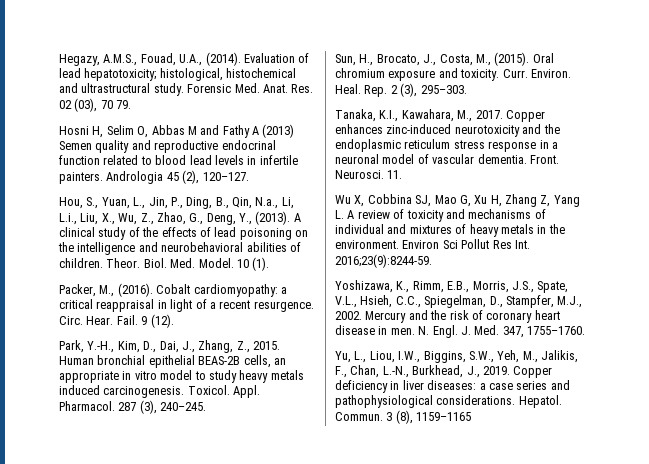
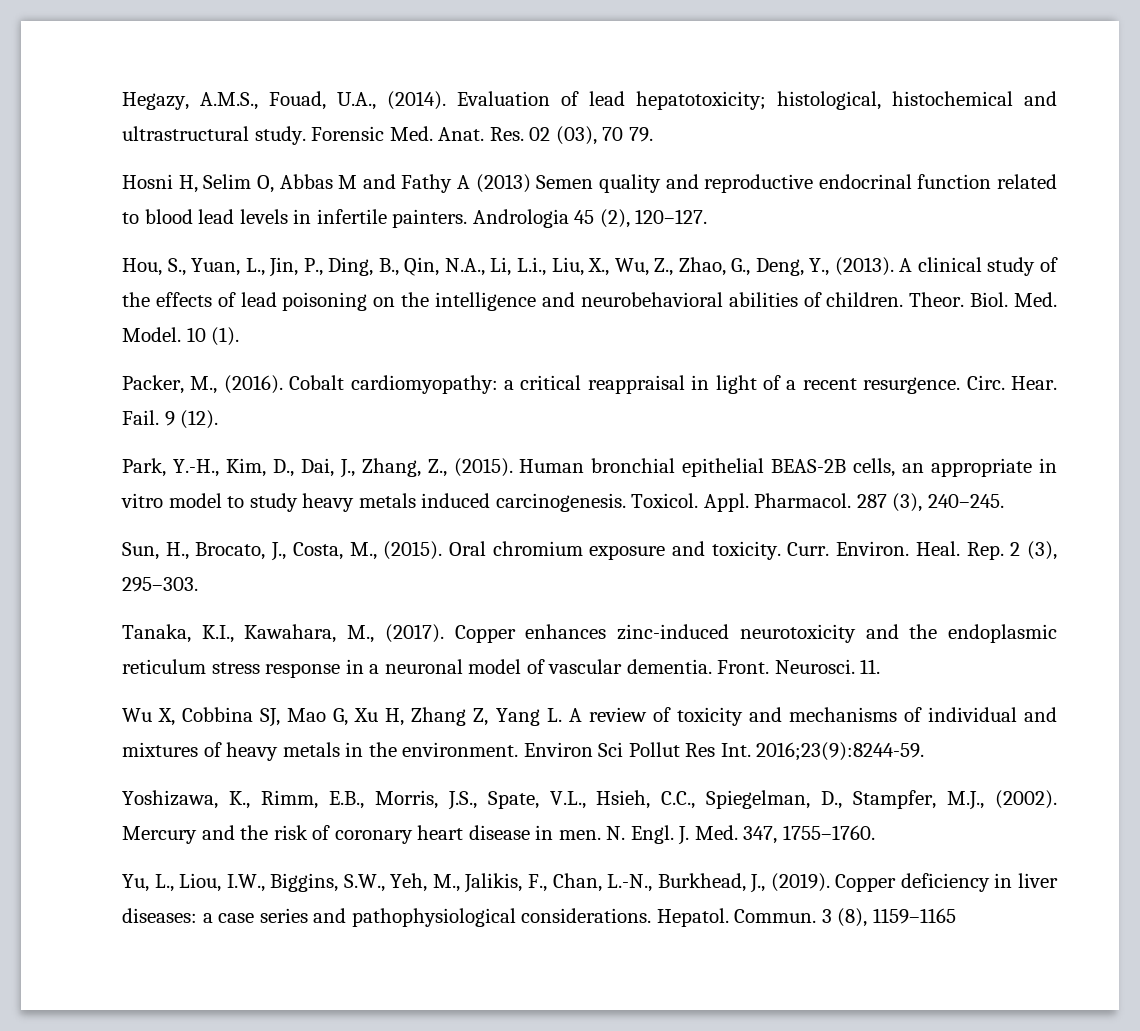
- Hou, S., Yuan, L., Jin, P., Ding, B., Qin, N.a., Li, L.i., Liu, X., Wu, Z., Zhao, G., Deng, Y., (2013).
+ Hou, S., Yuan, L., Jin, P., Ding, B., Qin, N.A., Li, L.i., Liu, X., Wu, Z., Zhao, G., Deng, Y., (2013).
- Park, Y.-H., Kim, D., Dai, J., Zhang, Z., 2015.
+ Park, Y.-H., Kim, D., Dai, J., Zhang, Z., (2015).
- Tanaka, K.I., Kawahara, M., 2017.
+ Tanaka, K.I., Kawahara, M., (2017).
- Yoshizawa, K., Rimm, E.B., Morris, J.S., Spate, V.L., Hsieh, C.C., Spiegelman, D., Stampfer, M.J., 2002.
+ Yoshizawa, K., Rimm, E.B., Morris, J.S., Spate, V.L., Hsieh, C.C., Spiegelman, D., Stampfer, M.J., (2002).
- Yu, L., Liou, I.W., Biggins, S.W., Yeh, M., Jalikis, F., Chan, L.-N., Burkhead, J., 2019.
+ Yu, L., Liou, I.W., Biggins, S.W., Yeh, M., Jalikis, F., Chan, L.-N., Burkhead, J., (2019).

